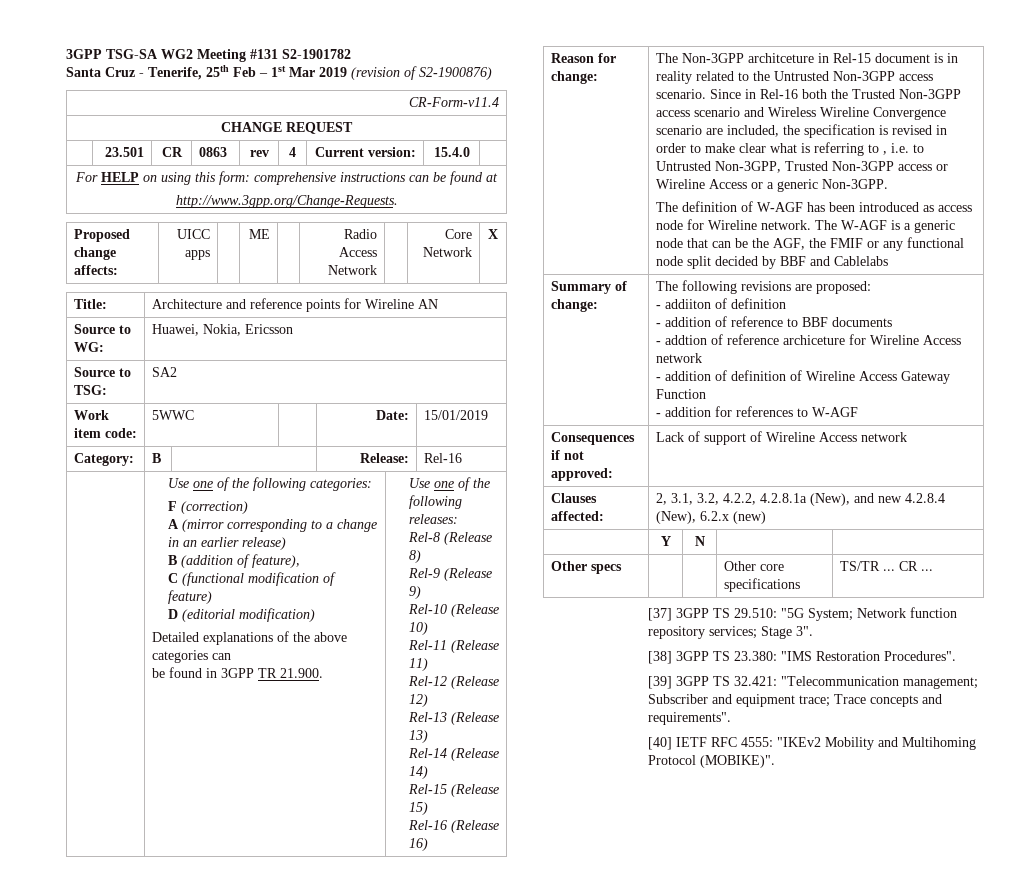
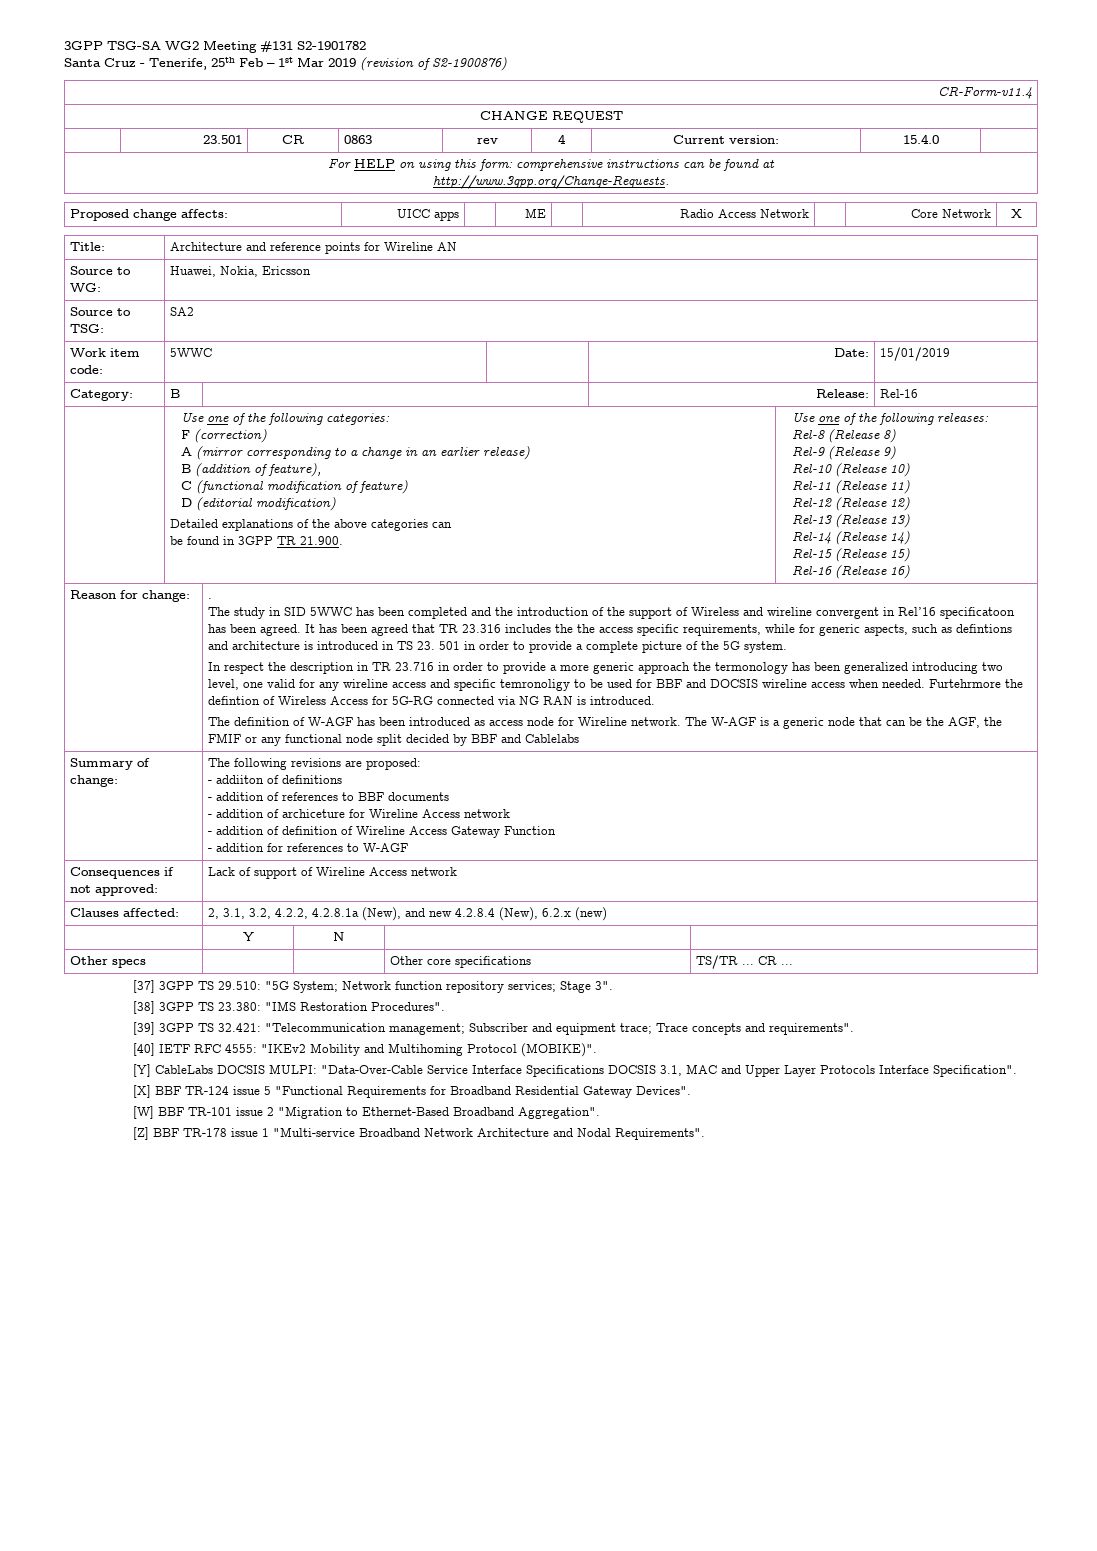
- The Non-3GPP architceture in Rel-15 document is in reality related to the Untrusted Non-3GPP access scenario. Since in Rel-16 both the Trusted Non-3GPP access scenario and Wireless Wireline Convergence scenario are included, the specification is revised in order to make clear what is referring to , i.e. to Untrusted Non-3GPP, Trusted Non-3GPP access or Wireline Access or a generic Non-3GPP.
+ .
+ The study in SID 5WWC has been completed and the introduction of the support of Wireless and wireline convergent in Rel’16 specificatoon has been agreed. It has been agreed that TR 23.316 includes the the access specific requirements, while for generic aspects, such as defintions and architecture is introduced in TS 23. 501 in order to provide a complete picture of the 5G system.
+ In respect the description in TR 23.716 in order to provide a more generic approach the termonology has been generalized introducing two level, one valid for any wireline access and specific temronoligy to be used for BBF and DOCSIS wireline access when needed. Furtehrmore the defintion of Wireless Access for 5G-RG connected via NG RAN is introduced.
- - addiiton of definition
- - addition of reference to BBF documents
+ - addiiton of definitions
+ - addition of references to BBF documents
- - addtion of reference archiceture for Wireline Access network
+ - addition of archiceture for Wireline Access network
+ [Y] CableLabs DOCSIS MULPI: "Data-Over-Cable Service Interface Specifications DOCSIS 3.1, MAC and Upper Layer Protocols Interface Specification".
+ [X] BBF TR-124 issue 5 "Functional Requirements for Broadband Residential Gateway Devices".
+ [W] BBF TR-101 issue 2 "Migration to Ethernet-Based Broadband Aggregation".
+ [Z] BBF TR-178 issue 1 "Multi-service Broadband Network Architecture and Nodal Requirements".

